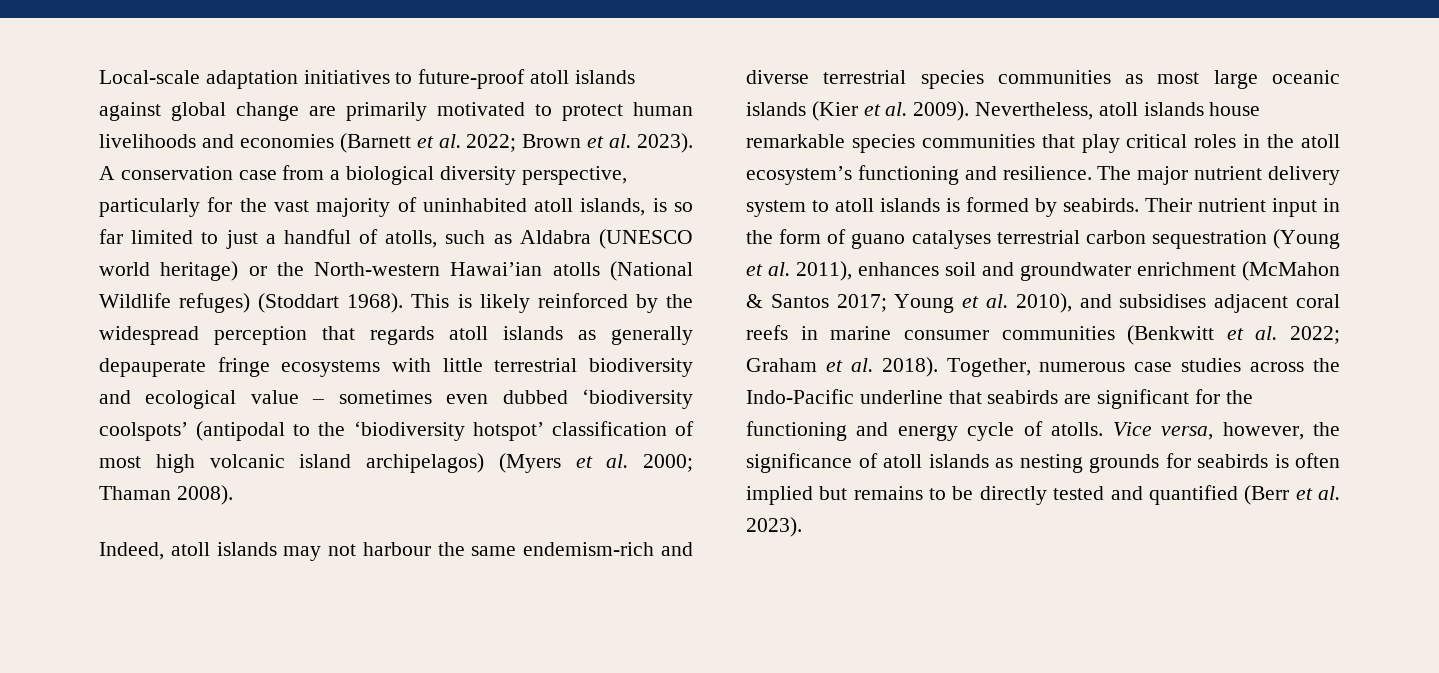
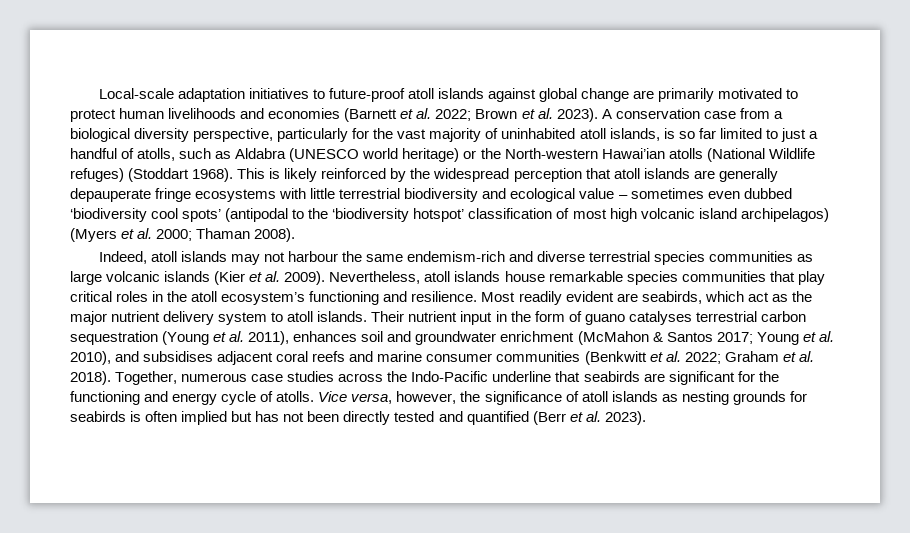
- This is likely reinforced by the widespread perception that regards atoll islands as generally depauperate fringe ecosystems with little terrestrial biodiversity and ecological value – sometimes even dubbed ‘biodiversity coolspots’ (antipodal to the ‘biodiversity hotspot’ classification of most high volcanic island archipelagos) (Myers et al. 2000; Thaman 2008).
+ This is likely reinforced by the widespread perception that atoll islands are generally depauperate fringe ecosystems with little terrestrial biodiversity and ecological value – sometimes even dubbed ‘biodiversity cool spots’ (antipodal to the ‘biodiversity hotspot’ classification of most high volcanic island archipelagos) (Myers et al. 2000; Thaman 2008).
- Indeed, atoll islands may not harbour the same endemism-rich and diverse terrestrial species communities as most large oceanic islands (Kier et al. 2009).
+ Indeed, atoll islands may not harbour the same endemism-rich and diverse terrestrial species communities as large volcanic islands (Kier et al. 2009).
- The major nutrient delivery system to atoll islands is formed by seabirds.
+ Most readily evident are seabirds, which act as the major nutrient delivery system to atoll islands.
- Their nutrient input in the form of guano catalyses terrestrial carbon sequestration (Young et al. 2011), enhances soil and groundwater enrichment (McMahon & Santos 2017; Young et al. 2010), and subsidises adjacent coral reefs in marine consumer communities (Benkwitt et al. 2022; Graham et al. 2018).
+ Their nutrient input in the form of guano catalyses terrestrial carbon sequestration (Young et al. 2011), enhances soil and groundwater enrichment (McMahon & Santos 2017; Young et al. 2010), and subsidises adjacent coral reefs and marine consumer communities (Benkwitt et al. 2022; Graham et al. 2018).
- Vice versa, however, the significance of atoll islands as nesting grounds for seabirds is often implied but remains to be directly tested and quantified (Berr et al. 2023).
+ Vice versa, however, the significance of atoll islands as nesting grounds for seabirds is often implied but has not been directly tested and quantified (Berr et al. 2023).

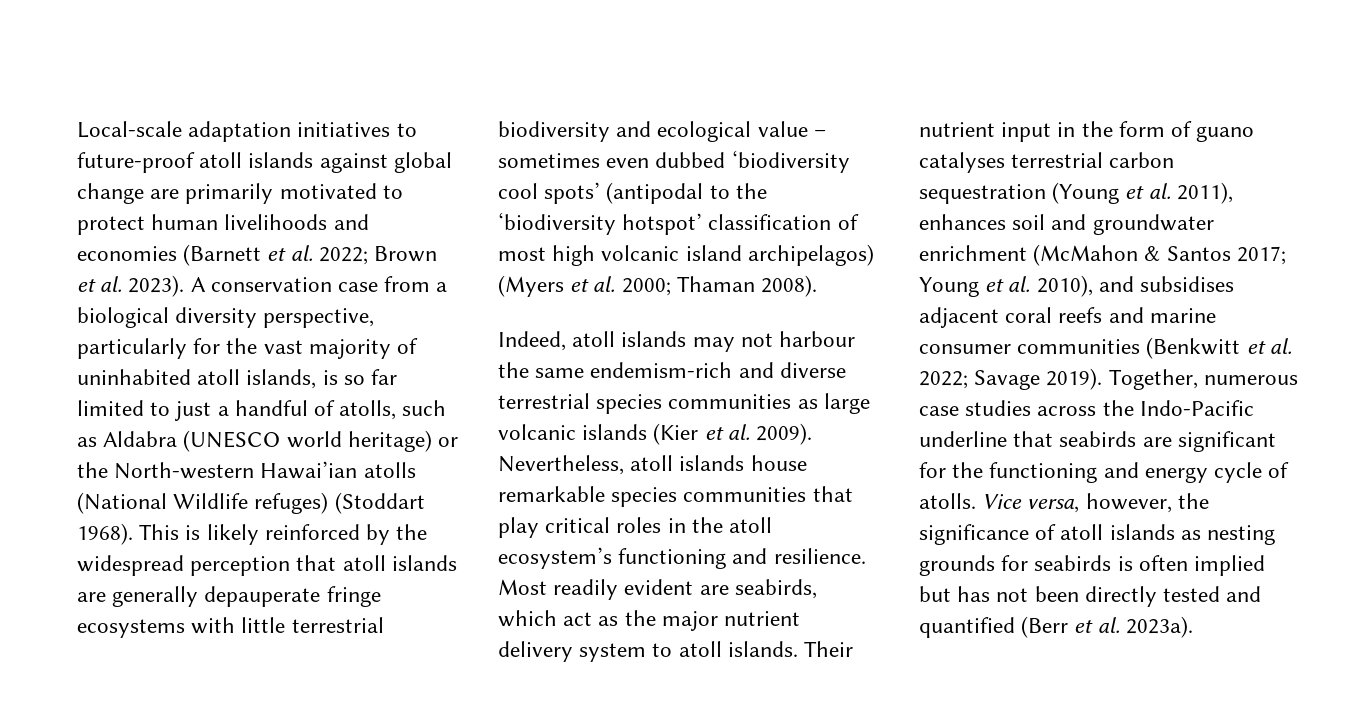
- Their nutrient input in the form of guano catalyses terrestrial carbon sequestration (Young et al. 2011), enhances soil and groundwater enrichment (McMahon & Santos 2017; Young et al. 2010), and subsidises adjacent coral reefs and marine consumer communities (Benkwitt et al. 2022; Graham et al. 2018).
+ Their nutrient input in the form of guano catalyses terrestrial carbon sequestration (Young et al. 2011), enhances soil and groundwater enrichment (McMahon & Santos 2017; Young et al. 2010), and subsidises adjacent coral reefs and marine consumer communities (Benkwitt et al. 2022; Savage 2019).
- Vice versa, however, the significance of atoll islands as nesting grounds for seabirds is often implied but has not been directly tested and quantified (Berr et al. 2023).
+ Vice versa, however, the significance of atoll islands as nesting grounds for seabirds is often implied but has not been directly tested and quantified (Berr et al. 2023a).

